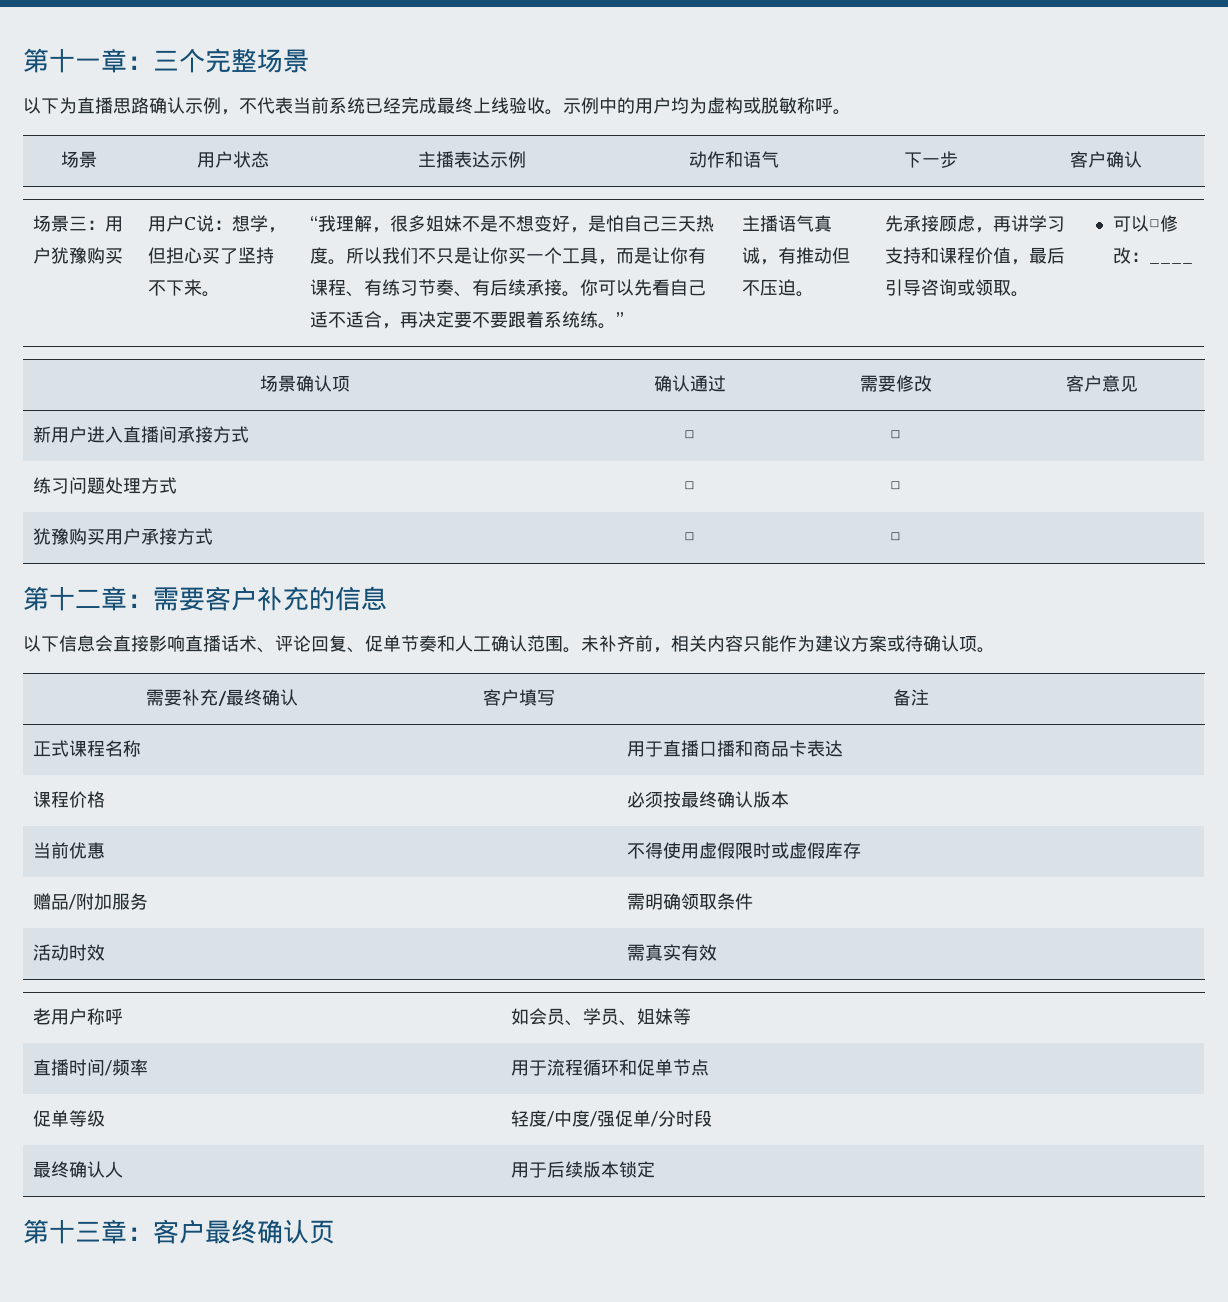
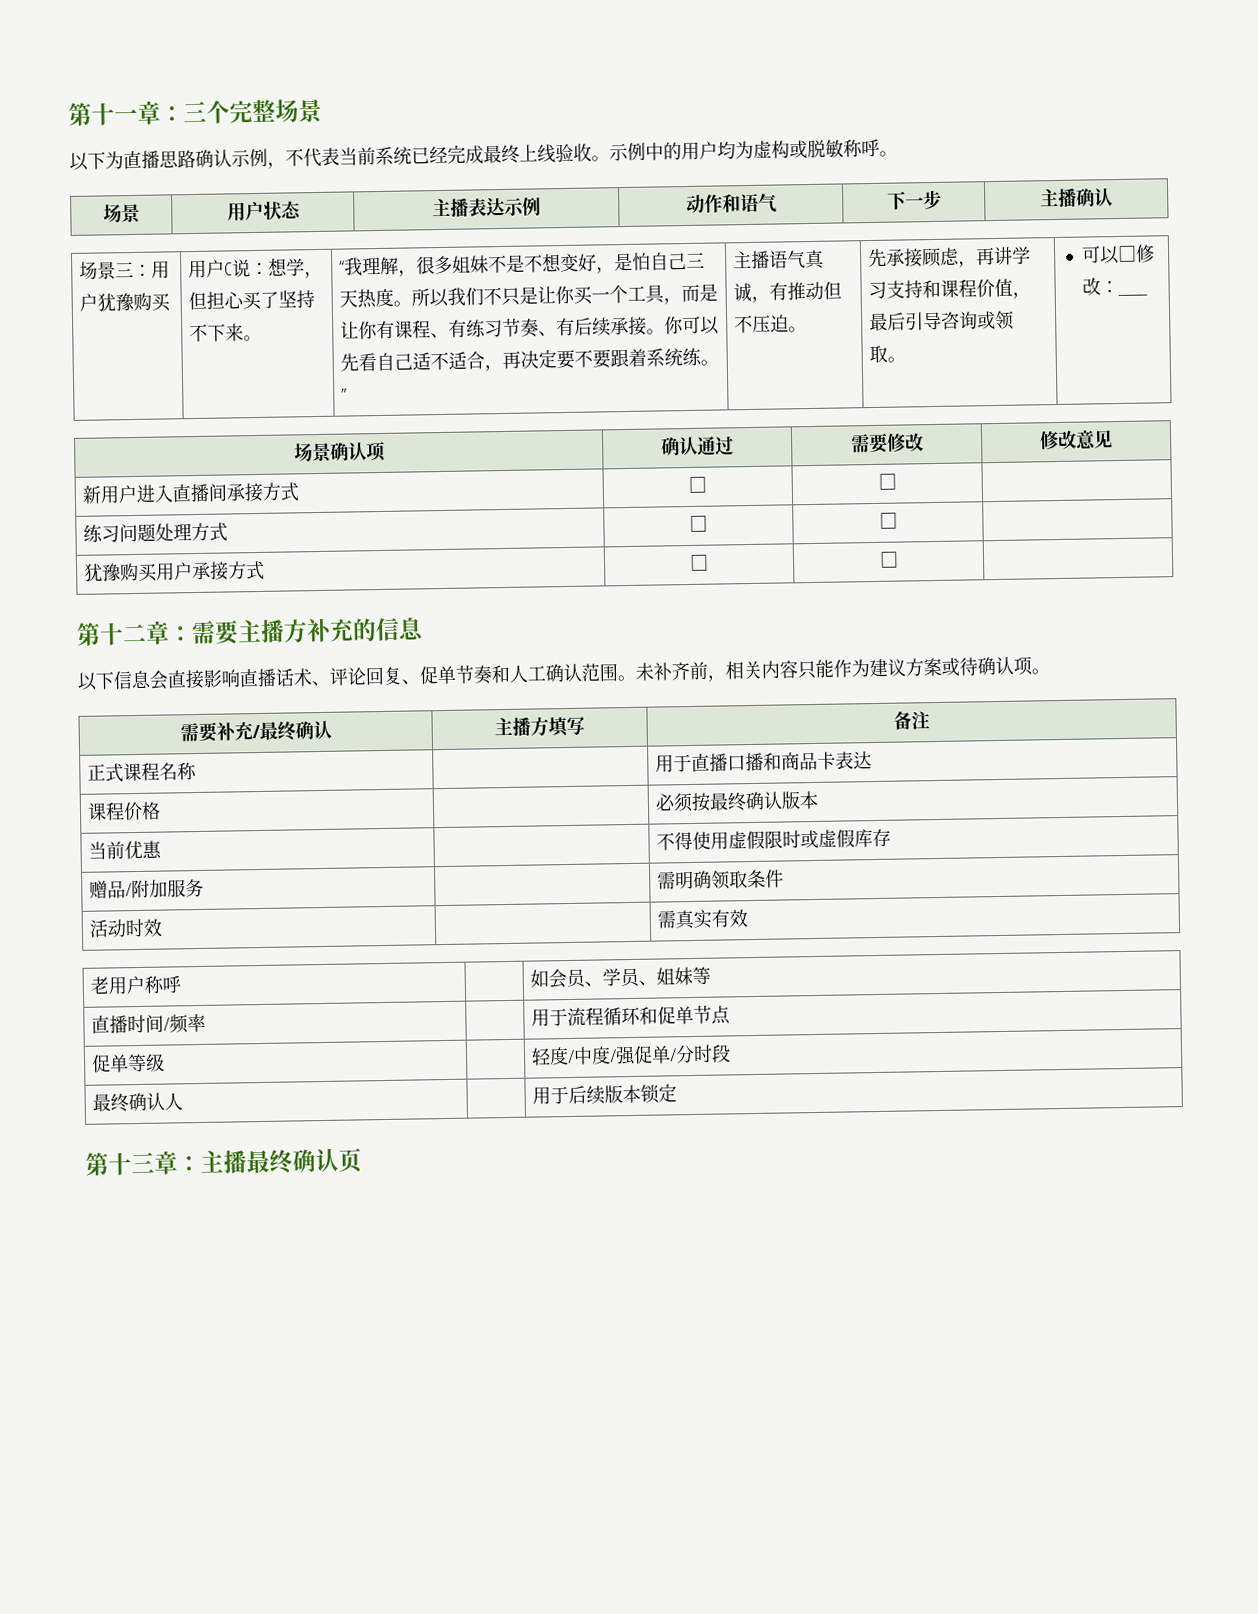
- 场景 | 用户状态 | 主播表达示例 | 动作和语气 | 下一步 | 客户确认
+ 场景 | 用户状态 | 主播表达示例 | 动作和语气 | 下一步 | 主播确认
- 场景确认项 | 确认通过 | 需要修改 | 客户意见
+ 场景确认项 | 确认通过 | 需要修改 | 修改意见
- 第十二章：需要客户补充的信息
+ 第十二章：需要主播方补充的信息
- 需要补充/最终确认 | 客户填写 | 备注
+ 需要补充/最终确认 | 主播方填写 | 备注
- 第十三章：客户最终确认页
+ 第十三章：主播最终确认页

